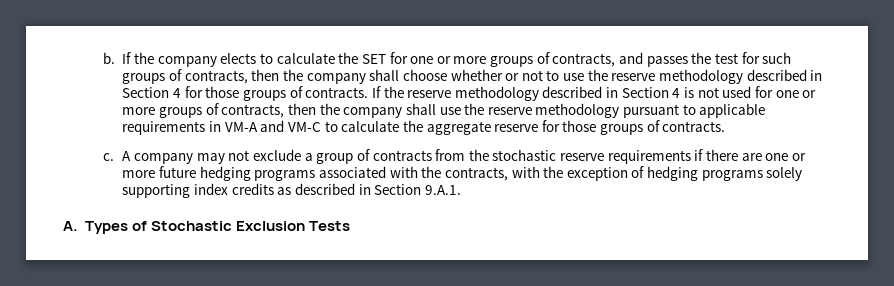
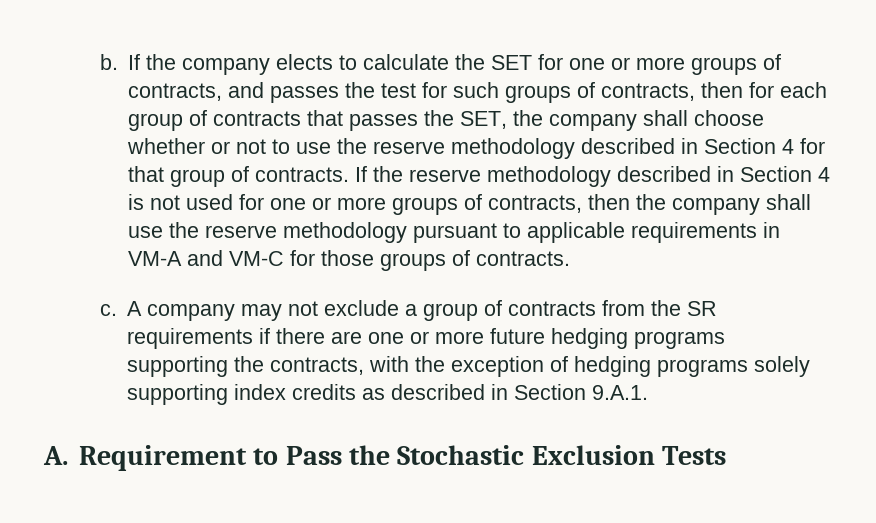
- If the company elects to calculate the SET for one or more groups of contracts, and passes the test for such groups of contracts, then the company shall choose whether or not to use the reserve methodology described in Section 4 for those groups of contracts.
+ If the company elects to calculate the SET for one or more groups of contracts, and passes the test for such groups of contracts, then for each group of contracts that passes the SET, the company shall choose whether or not to use the reserve methodology described in Section 4 for that group of contracts.
- If the reserve methodology described in Section 4 is not used for one or more groups of contracts, then the company shall use the reserve methodology pursuant to applicable requirements in VM-A and VM-C to calculate the aggregate reserve for those groups of contracts.
+ If the reserve methodology described in Section 4 is not used for one or more groups of contracts, then the company shall use the reserve methodology pursuant to applicable requirements in VM-A and VM-C for those groups of contracts.
- A company may not exclude a group of contracts from the stochastic reserve requirements if there are one or more future hedging programs associated with the contracts, with the exception of hedging programs solely supporting index credits as described in Section 9.A.1.
+ A company may not exclude a group of contracts from the SR requirements if there are one or more future hedging programs supporting the contracts, with the exception of hedging programs solely supporting index credits as described in Section 9.A.1.
- A. Types of Stochastic Exclusion Tests
+ A. Requirement to Pass the Stochastic Exclusion Tests

